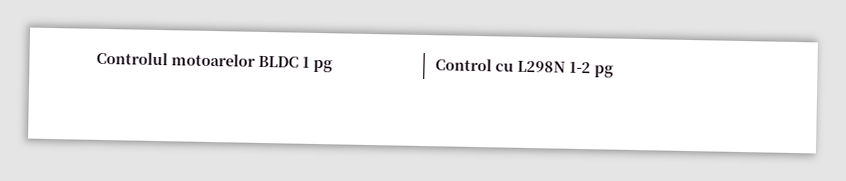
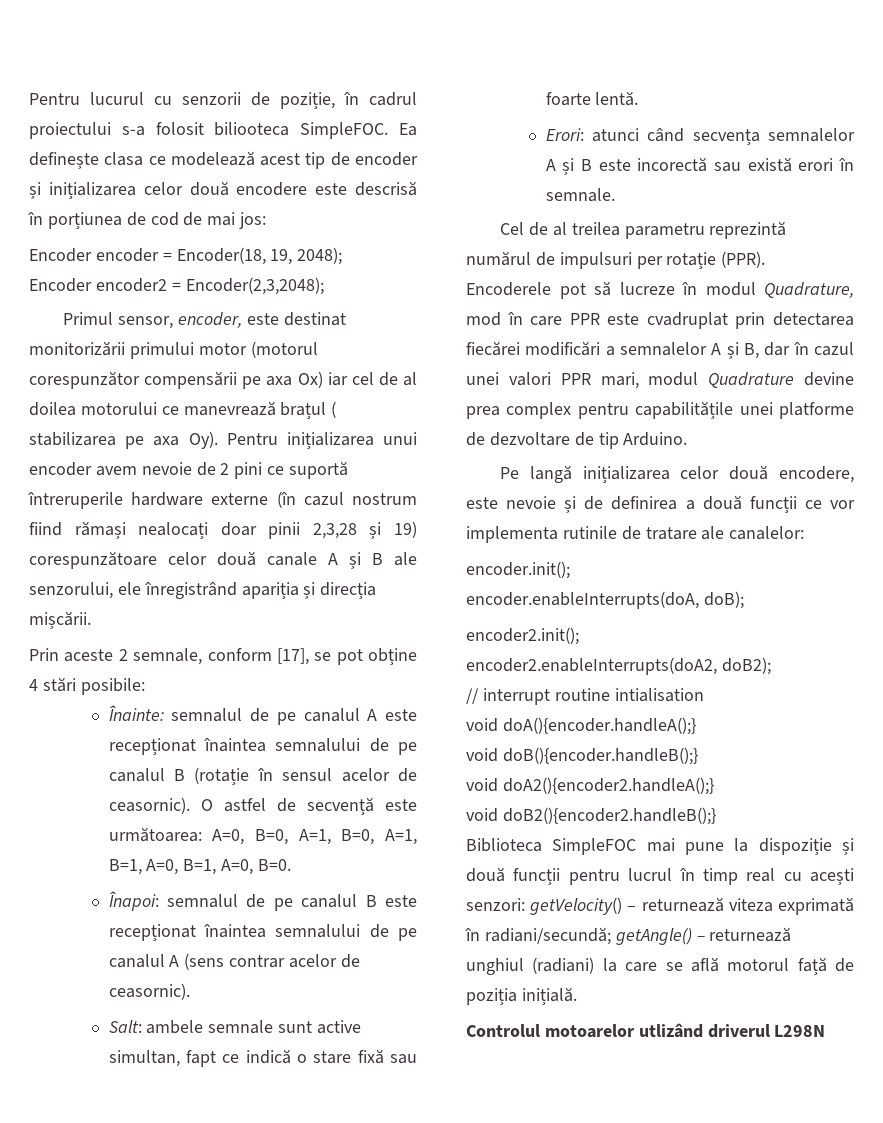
- Controlul motoarelor BLDC 1 pg
- Control cu L298N 1-2 pg
+ Pentru lucurul cu senzorii de poziție, în cadrul proiectului s-a folosit biliooteca SimpleFOC. Ea definește clasa ce modelează acest tip de encoder și inițializarea celor două encodere este descrisă în porțiunea de cod de mai jos:
+ Encoder encoder = Encoder(18, 19, 2048);
+ Encoder encoder2 = Encoder(2,3,2048);
+ Primul sensor, encoder, este destinat monitorizării primului motor (motorul corespunzător compensării pe axa Ox) iar cel de al doilea motorului ce manevrează brațul ( stabilizarea pe axa Oy). Pentru inițializarea unui encoder avem nevoie de 2 pini ce suportă întreruperile hardware externe (în cazul nostrum fiind rămași nealocați doar pinii 2,3,28 și 19) corespunzătoare celor două canale A și B ale senzorului, ele înregistrând apariția și direcția mișcării.
+ Prin aceste 2 semnale, conform [17], se pot obține 4 stări posibile:
+ Înainte: semnalul de pe canalul A este recepționat înaintea semnalului de pe canalul B (rotație în sensul acelor de ceasornic). O astfel de secvență este următoarea: A=0, B=0, A=1, B=0, A=1, B=1, A=0, B=1, A=0, B=0.
+ Înapoi: semnalul de pe canalul B este recepționat înaintea semnalului de pe canalul A (sens contrar acelor de ceasornic).
+ Salt: ambele semnale sunt active simultan, fapt ce indică o stare fixă sau foarte lentă.
+ Erori: atunci când secvența semnalelor A și B este incorectă sau există erori în semnale.
+ Cel de al treilea parametru reprezintă numărul de impulsuri per rotație (PPR). Encoderele pot să lucreze în modul Quadrature, mod în care PPR este cvadruplat prin detectarea fiecărei modificări a semnalelor A și B, dar în cazul unei valori PPR mari, modul Quadrature devine prea complex pentru capabilitățile unei platforme de dezvoltare de tip Arduino.
+ Pe langă inițializarea celor două encodere, este nevoie și de definirea a două funcții ce vor implementa rutinile de tratare ale canalelor:
+ encoder.init();
+ encoder.enableInterrupts(doA, doB);
+ encoder2.init();
+ encoder2.enableInterrupts(doA2, doB2);
+ // interrupt routine intialisation
+ void doA(){encoder.handleA();}
+ void doB(){encoder.handleB();}
+ void doA2(){encoder2.handleA();}
+ void doB2(){encoder2.handleB();}
+ Biblioteca SimpleFOC mai pune la dispoziție și două funcții pentru lucrul în timp real cu acești senzori: getVelocity() – returnează viteza exprimată în radiani/secundă; getAngle() – returnează unghiul (radiani) la care se află motorul față de poziția inițială.
+ Controlul motoarelor utlizând driverul L298N

